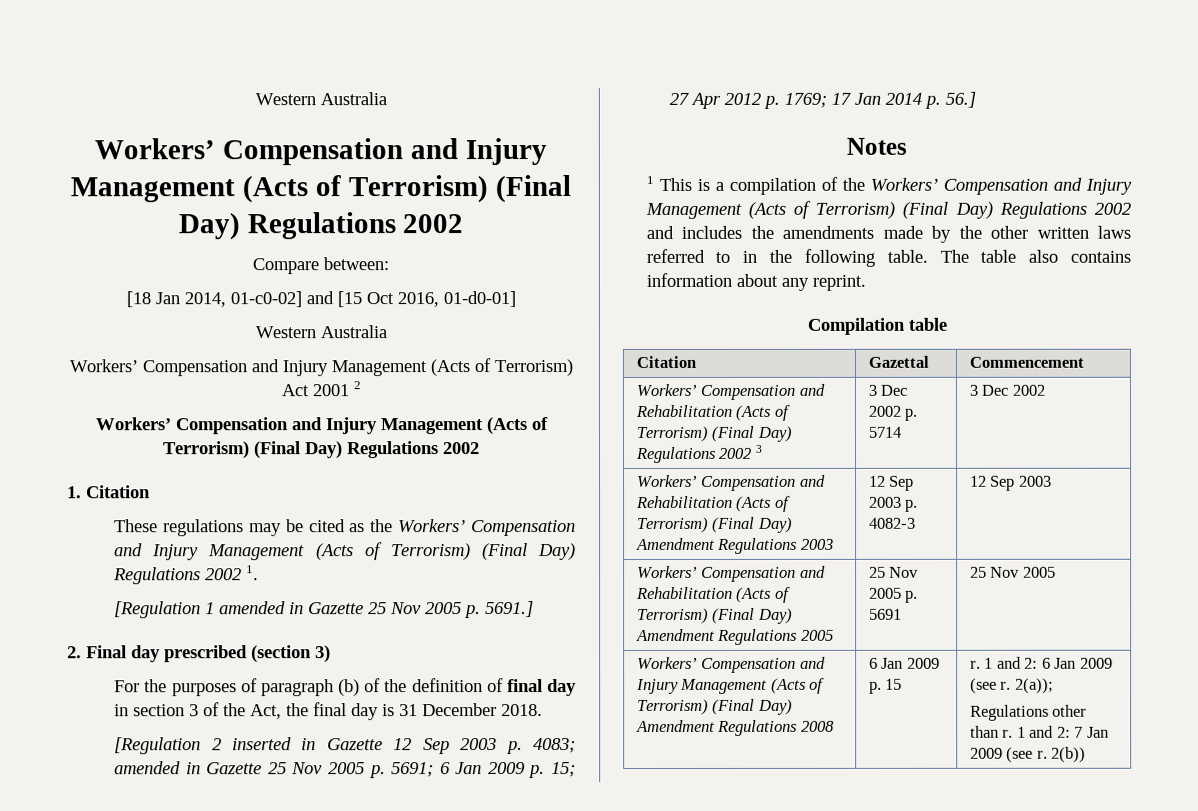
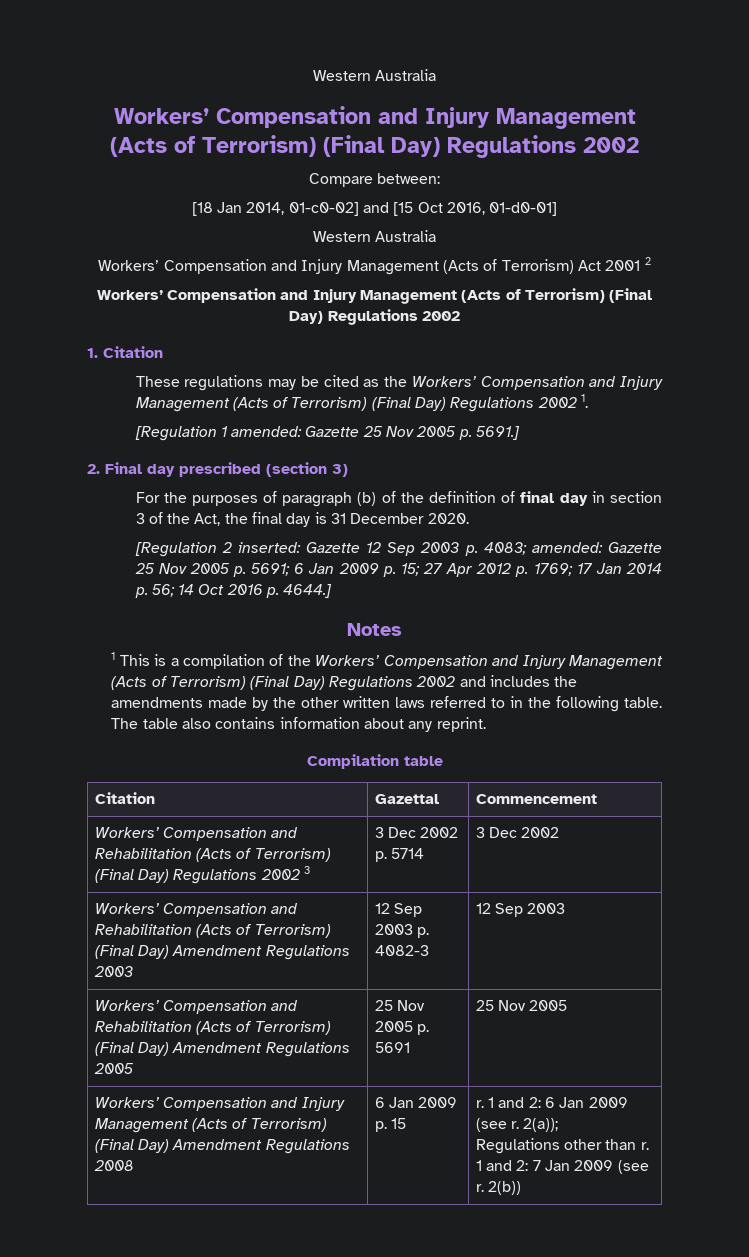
- [Regulation 1 amended in Gazette 25 Nov 2005 p. 5691.]
+ [Regulation 1 amended: Gazette 25 Nov 2005 p. 5691.]
- For the purposes of paragraph (b) of the definition of final day in section 3 of the Act, the final day is 31 December 2018.
+ For the purposes of paragraph (b) of the definition of final day in section 3 of the Act, the final day is 31 December 2020.
- [Regulation 2 inserted in Gazette 12 Sep 2003 p. 4083; amended in Gazette 25 Nov 2005 p. 5691; 6 Jan 2009 p. 15; 27 Apr 2012 p. 1769; 17 Jan 2014 p. 56.]
+ [Regulation 2 inserted: Gazette 12 Sep 2003 p. 4083; amended: Gazette 25 Nov 2005 p. 5691; 6 Jan 2009 p. 15; 27 Apr 2012 p. 1769; 17 Jan 2014 p. 56; 14 Oct 2016 p. 4644.]

